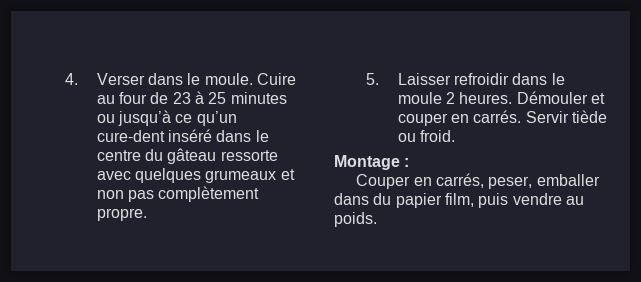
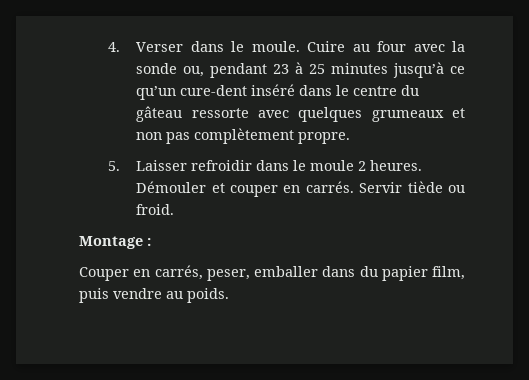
- Cuire au four de 23 à 25 minutes ou jusqu’à ce qu’un cure-dent inséré dans le centre du gâteau ressorte avec quelques grumeaux et non pas complètement propre.
+ Cuire au four avec la sonde ou, pendant 23 à 25 minutes jusqu’à ce qu’un cure-dent inséré dans le centre du gâteau ressorte avec quelques grumeaux et non pas complètement propre.

